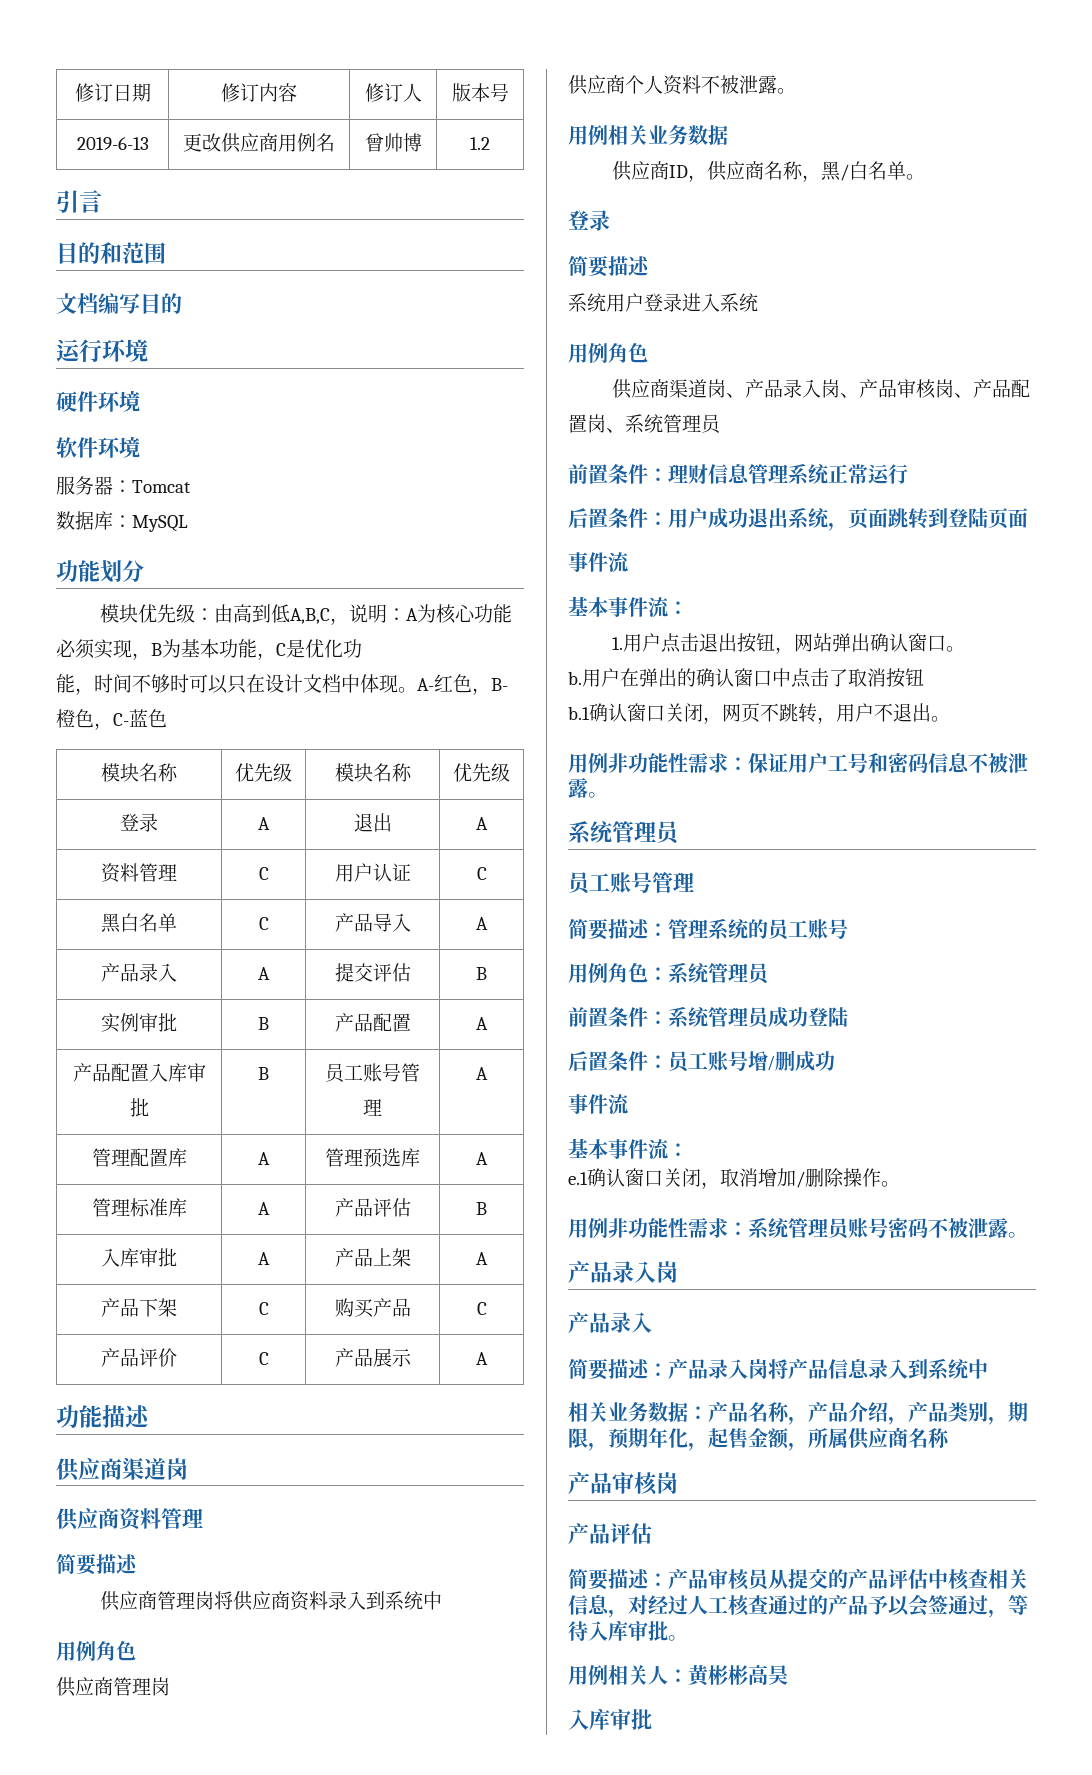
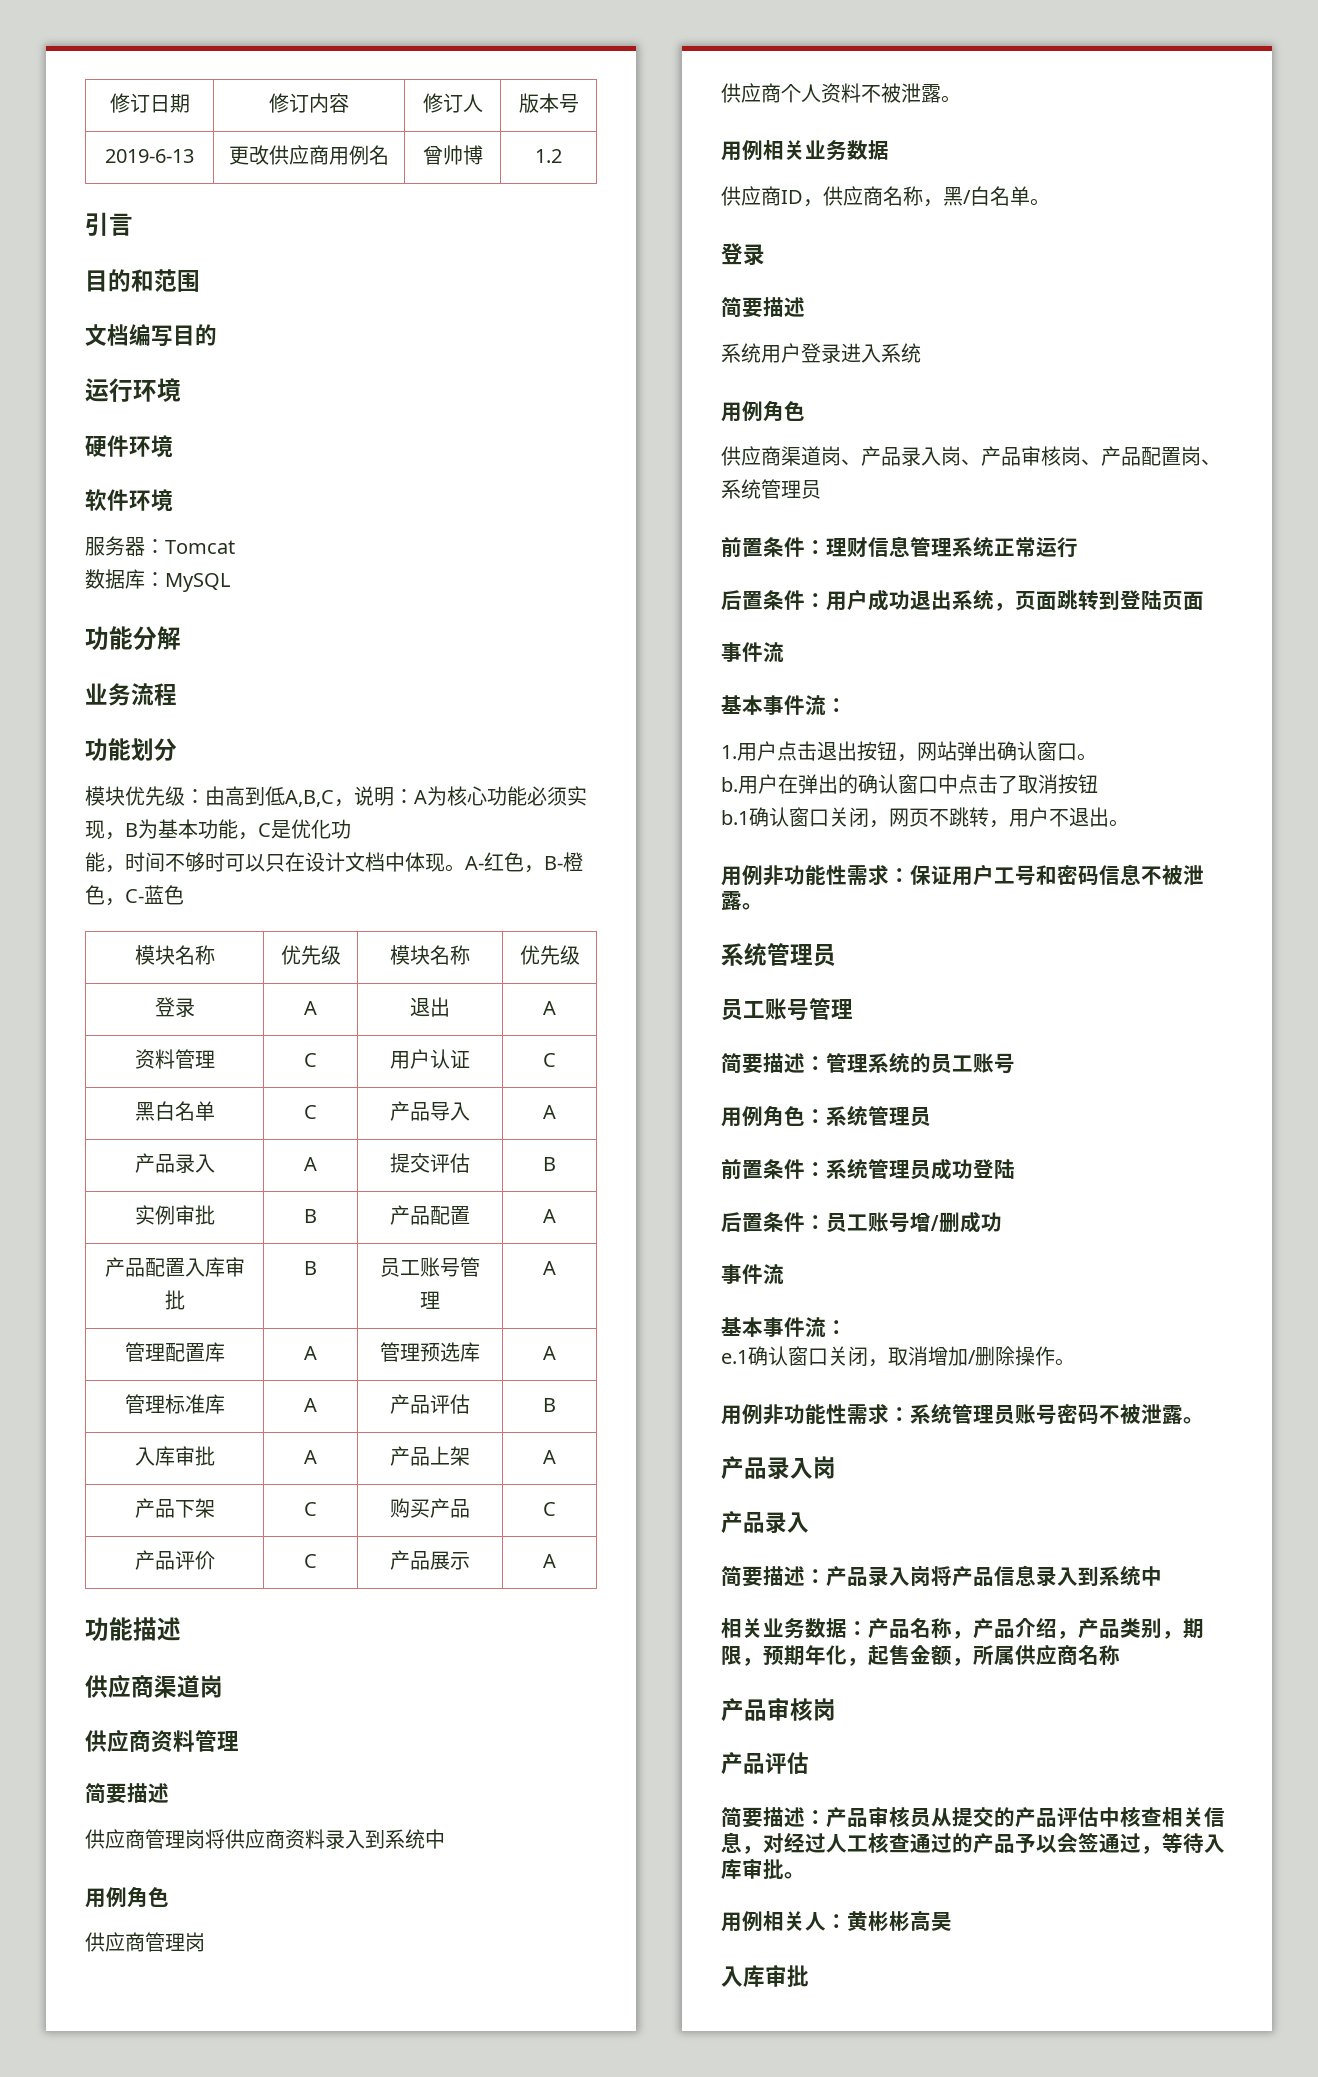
+ 功能分解
+ 业务流程

